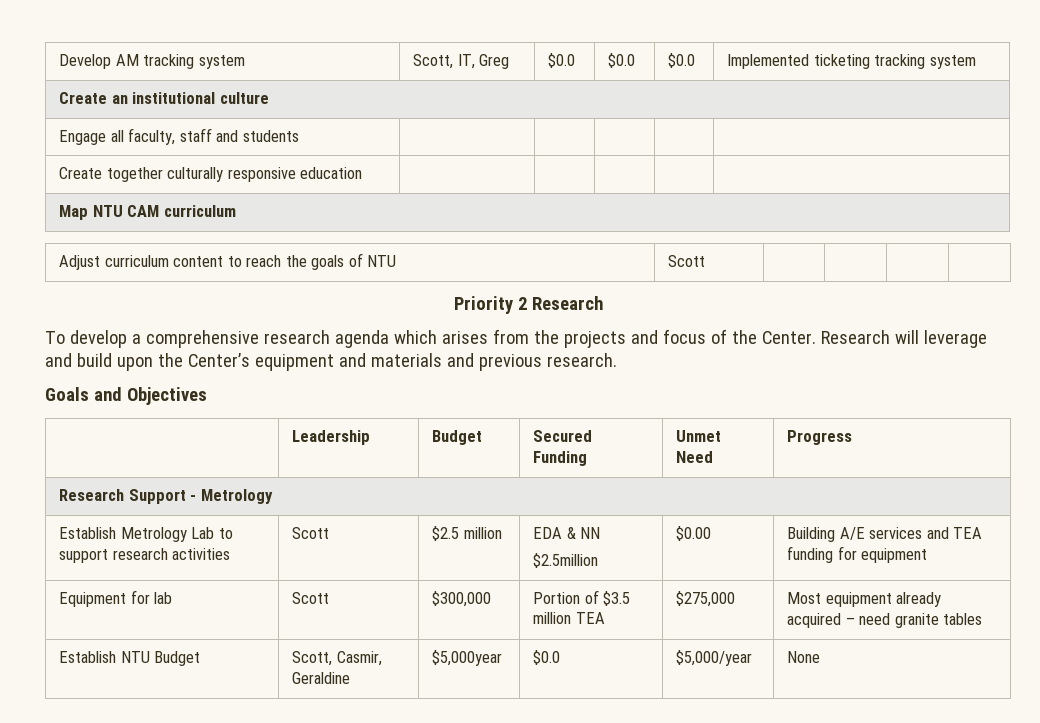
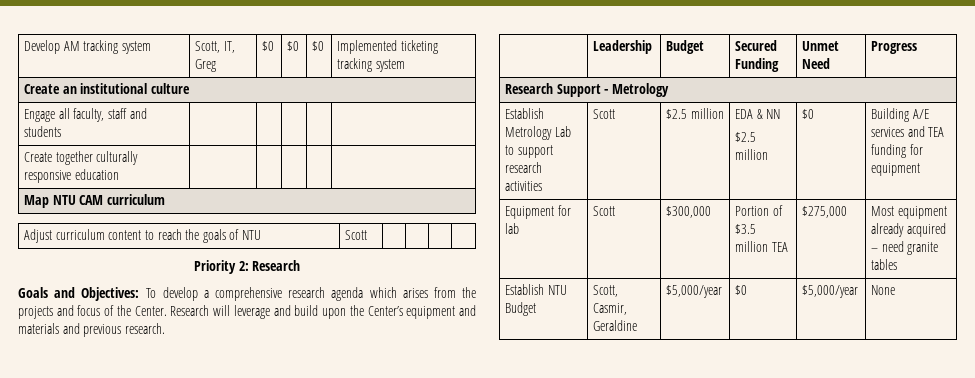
- Develop AM tracking system | Scott, IT, Greg | $0.0 | $0.0 | $0.0 | Implemented ticketing tracking system
+ Develop AM tracking system | Scott, IT, Greg | $0 | $0 | $0 | Implemented ticketing tracking system
- Priority 2 Research
+ Priority 2: Research
- To develop a comprehensive research agenda which arises from the projects and focus of the Center.
+ Goals and Objectives: To develop a comprehensive research agenda which arises from the projects and focus of the Center.
- Goals and Objectives
  Establish Metrology Lab to support research activities | Scott | $2.5 million | EDA & NN
- $2.5million | $0.00 | Building A/E services and TEA funding for equipment
+ $2.5 million | $0 | Building A/E services and TEA funding for equipment
- Establish NTU Budget | Scott, Casmir, Geraldine | $5,000year | $0.0 | $5,000/year | None
+ Establish NTU Budget | Scott, Casmir, Geraldine | $5,000/year | $0 | $5,000/year | None

